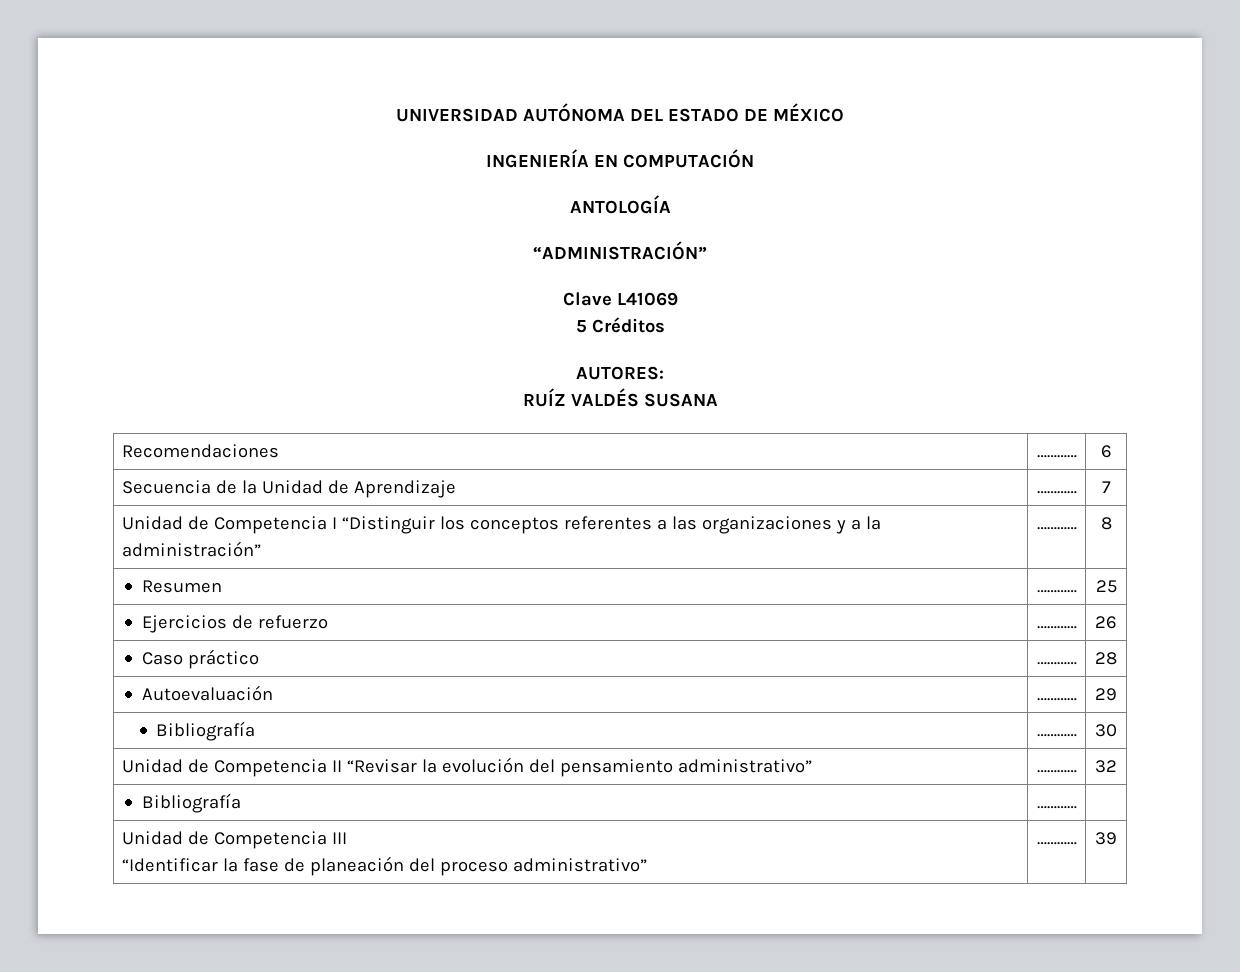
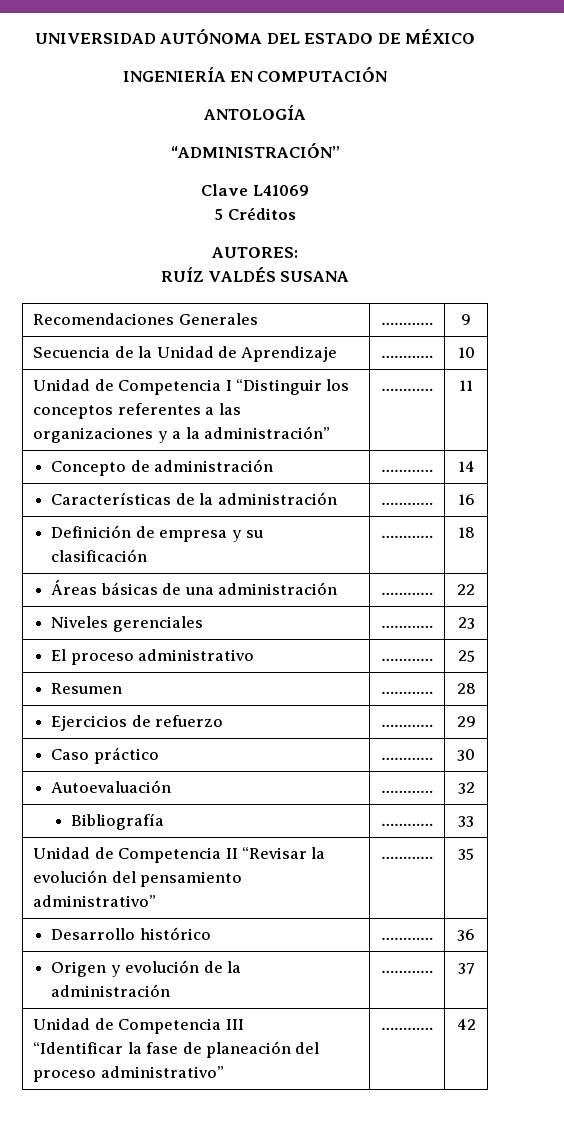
- Recomendaciones | ………… | 6
+ Recomendaciones Generales | ………… | 9
- Secuencia de la Unidad de Aprendizaje | ………… | 7
+ Secuencia de la Unidad de Aprendizaje | ………… | 10
- Unidad de Competencia I “Distinguir los conceptos referentes a las organizaciones y a la administración” | ………… | 8
+ Unidad de Competencia I “Distinguir los conceptos referentes a las organizaciones y a la administración” | ………… | 11
+ Concepto de administración | ………… | 14
+ Características de la administración | ………… | 16
+ Definición de empresa y su clasificación | ………… | 18
+ Áreas básicas de una administración | ………… | 22
+ Niveles gerenciales | ………… | 23
+ El proceso administrativo | ………… | 25
- Resumen | ………… | 25
+ Resumen | ………… | 28
- Ejercicios de refuerzo | ………… | 26
+ Ejercicios de refuerzo | ………… | 29
- Caso práctico | ………… | 28
+ Caso práctico | ………… | 30
- Autoevaluación | ………… | 29
- Bibliografía | ………… | 30
+ Autoevaluación | ………… | 32
+ Bibliografía | ………… | 33
- Unidad de Competencia II “Revisar la evolución del pensamiento administrativo” | ………… | 32
- Bibliografía | ………… |
+ Unidad de Competencia II “Revisar la evolución del pensamiento administrativo” | ………… | 35
+ Desarrollo histórico | ………… | 36
+ Origen y evolución de la administración | ………… | 37
  Unidad de Competencia III
- “Identificar la fase de planeación del proceso administrativo” | ………… | 39
+ “Identificar la fase de planeación del proceso administrativo” | ………… | 42

